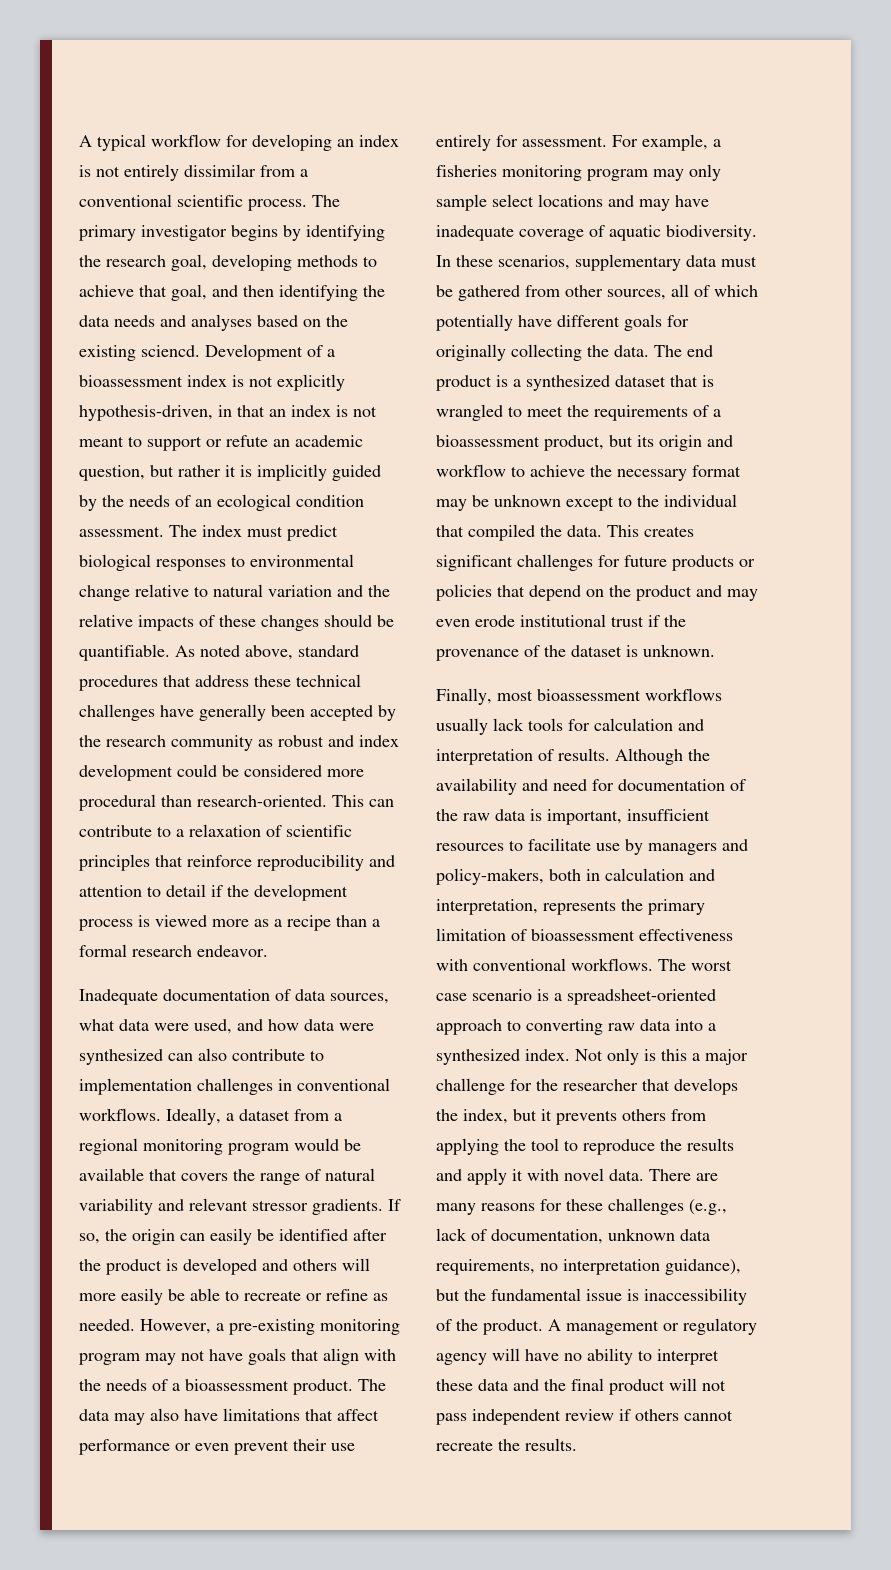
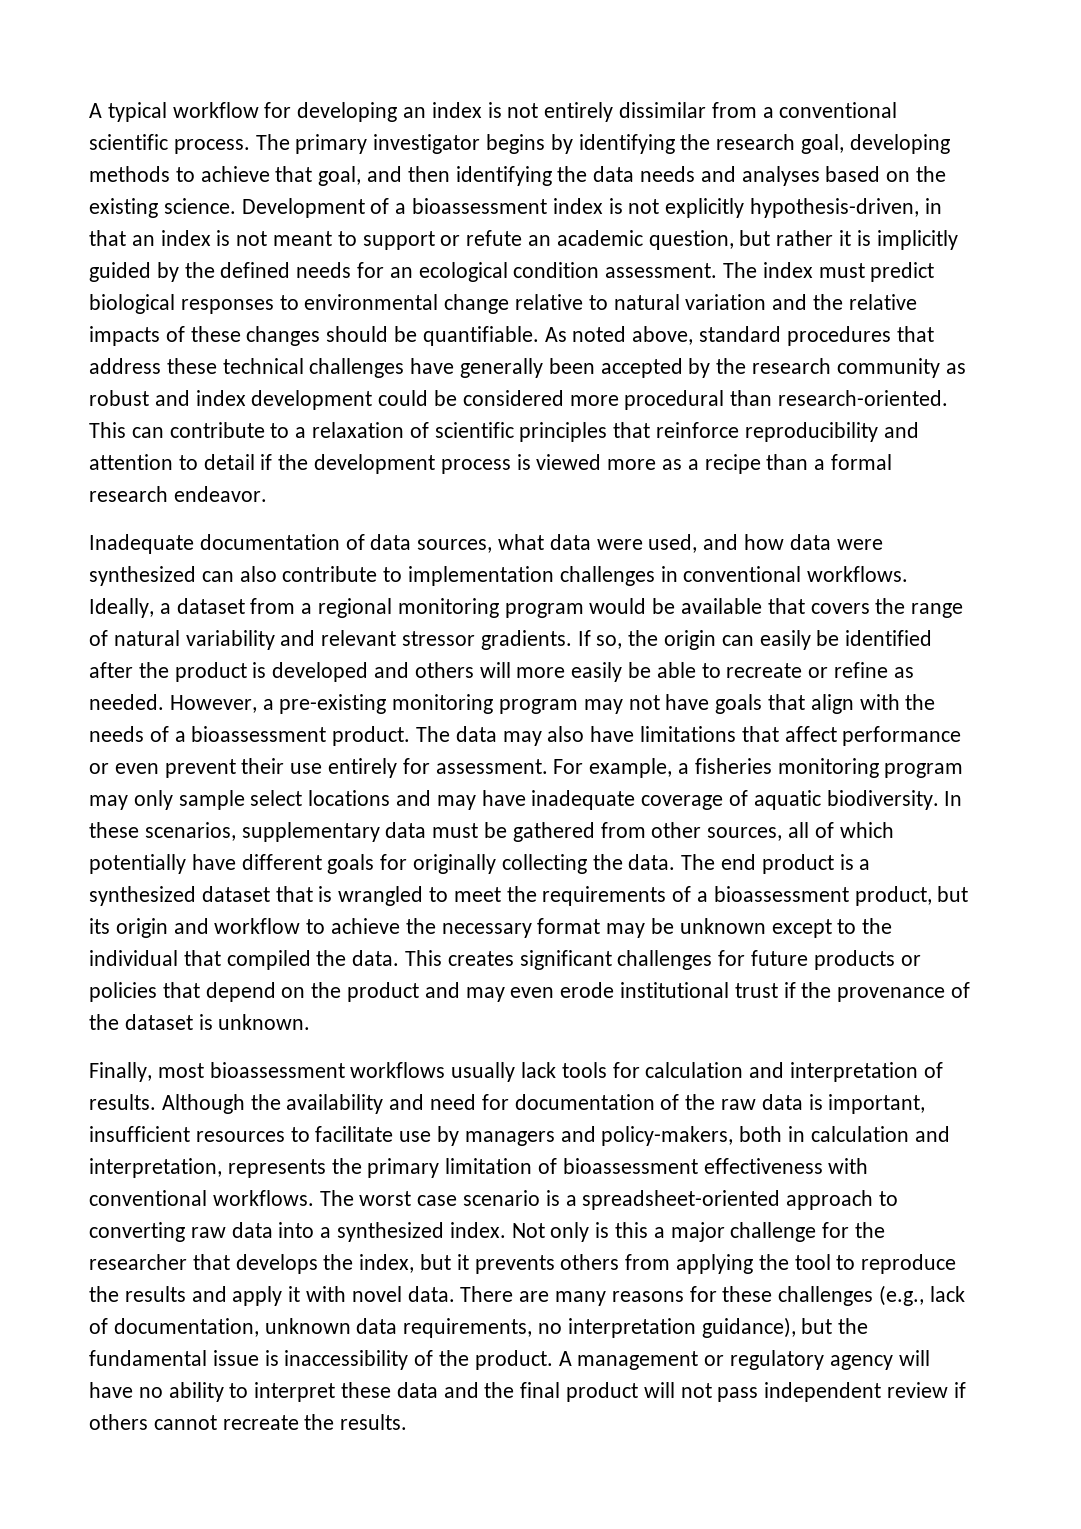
- The primary investigator begins by identifying the research goal, developing methods to achieve that goal, and then identifying the data needs and analyses based on the existing sciencd.
+ The primary investigator begins by identifying the research goal, developing methods to achieve that goal, and then identifying the data needs and analyses based on the existing science.
- Development of a bioassessment index is not explicitly hypothesis-driven, in that an index is not meant to support or refute an academic question, but rather it is implicitly guided by the needs of an ecological condition assessment.
+ Development of a bioassessment index is not explicitly hypothesis-driven, in that an index is not meant to support or refute an academic question, but rather it is implicitly guided by the defined needs for an ecological condition assessment.

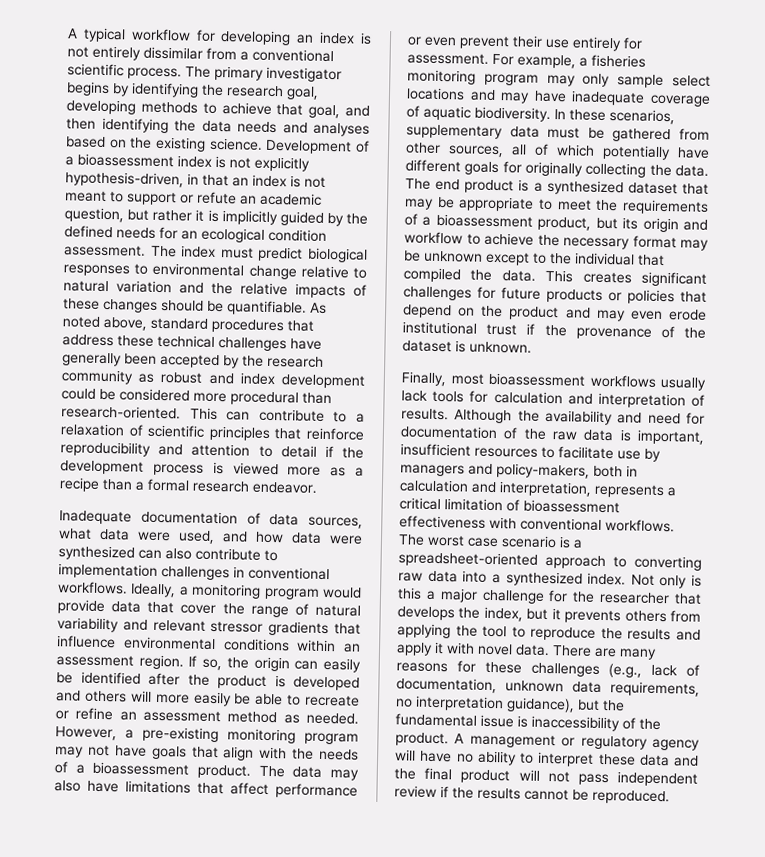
- Ideally, a dataset from a regional monitoring program would be available that covers the range of natural variability and relevant stressor gradients.
+ Ideally, a monitoring program would provide data that cover the range of natural variability and relevant stressor gradients that influence environmental conditions within an assessment region.
- If so, the origin can easily be identified after the product is developed and others will more easily be able to recreate or refine as needed.
+ If so, the origin can easily be identified after the product is developed and others will more easily be able to recreate or refine an assessment method as needed.
- The end product is a synthesized dataset that is wrangled to meet the requirements of a bioassessment product, but its origin and workflow to achieve the necessary format may be unknown except to the individual that compiled the data.
+ The end product is a synthesized dataset that may be appropriate to meet the requirements of a bioassessment product, but its origin and workflow to achieve the necessary format may be unknown except to the individual that compiled the data.
- Although the availability and need for documentation of the raw data is important, insufficient resources to facilitate use by managers and policy-makers, both in calculation and interpretation, represents the primary limitation of bioassessment effectiveness with conventional workflows.
+ Although the availability and need for documentation of the raw data is important, insufficient resources to facilitate use by managers and policy-makers, both in calculation and interpretation, represents a critical limitation of bioassessment effectiveness with conventional workflows.
- A management or regulatory agency will have no ability to interpret these data and the final product will not pass independent review if others cannot recreate the results.
+ A management or regulatory agency will have no ability to interpret these data and the final product will not pass independent review if the results cannot be reproduced.

